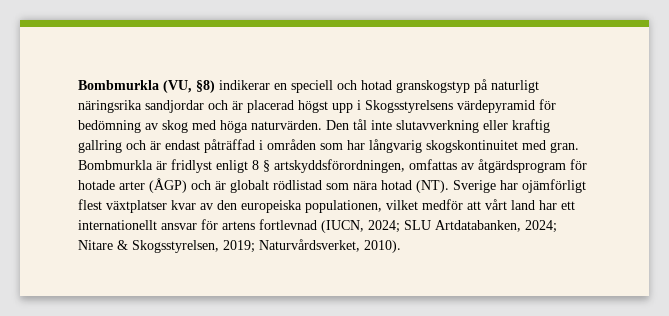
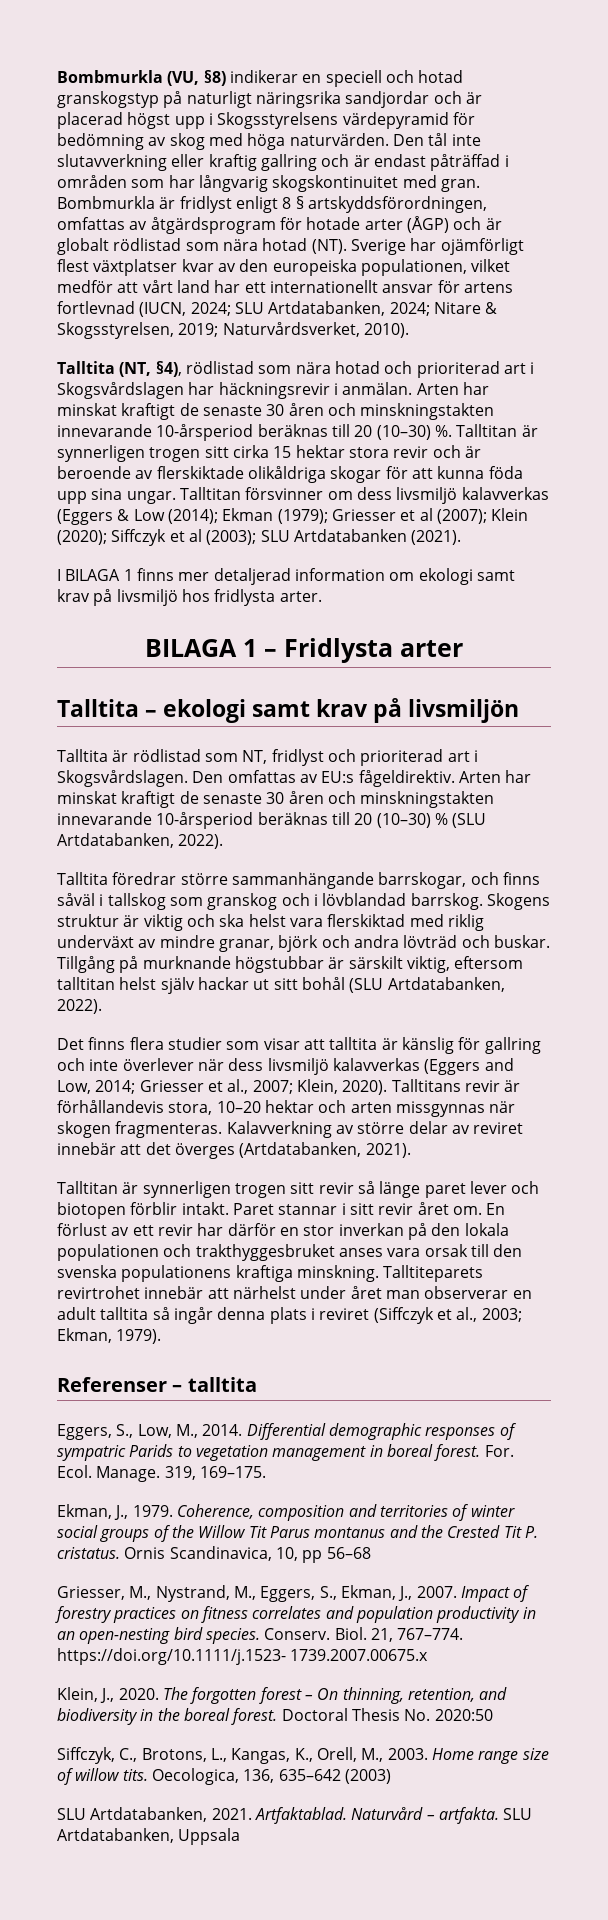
+ Talltita (NT, §4), rödlistad som nära hotad och prioriterad art i Skogsvårdslagen har häckningsrevir i anmälan. Arten har minskat kraftigt de senaste 30 åren och minskningstakten innevarande 10-årsperiod beräknas till 20 (10–30) %. Talltitan är synnerligen trogen sitt cirka 15 hektar stora revir och är beroende av flerskiktade olikåldriga skogar för att kunna föda upp sina ungar. Talltitan försvinner om dess livsmiljö kalavverkas (Eggers & Low (2014); Ekman (1979); Griesser et al (2007); Klein (2020); Siffczyk et al (2003); SLU Artdatabanken (2021).
+ I BILAGA 1 finns mer detaljerad information om ekologi samt krav på livsmiljö hos fridlysta arter.
+ BILAGA 1 – Fridlysta arter
+ Talltita – ekologi samt krav på livsmiljön
+ Talltita är rödlistad som NT, fridlyst och prioriterad art i Skogsvårdslagen. Den omfattas av EU:s fågeldirektiv. Arten har minskat kraftigt de senaste 30 åren och minskningstakten innevarande 10-årsperiod beräknas till 20 (10–30) % (SLU Artdatabanken, 2022).
+ Talltita föredrar större sammanhängande barrskogar, och finns såväl i tallskog som granskog och i lövblandad barrskog. Skogens struktur är viktig och ska helst vara flerskiktad med riklig underväxt av mindre granar, björk och andra lövträd och buskar. Tillgång på murknande högstubbar är särskilt viktig, eftersom talltitan helst själv hackar ut sitt bohål (SLU Artdatabanken, 2022).
+ Det finns flera studier som visar att talltita är känslig för gallring och inte överlever när dess livsmiljö kalavverkas (Eggers and Low, 2014; Griesser et al., 2007; Klein, 2020). Talltitans revir är förhållandevis stora, 10–20 hektar och arten missgynnas när skogen fragmenteras. Kalavverkning av större delar av reviret innebär att det överges (Artdatabanken, 2021).
+ Talltitan är synnerligen trogen sitt revir så länge paret lever och biotopen förblir intakt. Paret stannar i sitt revir året om. En förlust av ett revir har därför en stor inverkan på den lokala populationen och trakthyggesbruket anses vara orsak till den svenska populationens kraftiga minskning. Talltiteparets revirtrohet innebär att närhelst under året man observerar en adult talltita så ingår denna plats i reviret (Siffczyk et al., 2003; Ekman, 1979).
+ Referenser – talltita
+ Eggers, S., Low, M., 2014. Differential demographic responses of sympatric Parids to vegetation management in boreal forest. For. Ecol. Manage. 319, 169–175.
+ Ekman, J., 1979. Coherence, composition and territories of winter social groups of the Willow Tit Parus montanus and the Crested Tit P. cristatus. Ornis Scandinavica, 10, pp 56–68
+ Griesser, M., Nystrand, M., Eggers, S., Ekman, J., 2007. Impact of forestry practices on fitness correlates and population productivity in an open-nesting bird species. Conserv. Biol. 21, 767–774. https://doi.org/10.1111/j.1523- 1739.2007.00675.x
+ Klein, J., 2020. The forgotten forest – On thinning, retention, and biodiversity in the boreal forest. Doctoral Thesis No. 2020:50
+ Siffczyk, C., Brotons, L., Kangas, K., Orell, M., 2003. Home range size of willow tits. Oecologica, 136, 635–642 (2003)
+ SLU Artdatabanken, 2021. Artfaktablad. Naturvård – artfakta. SLU Artdatabanken, Uppsala

